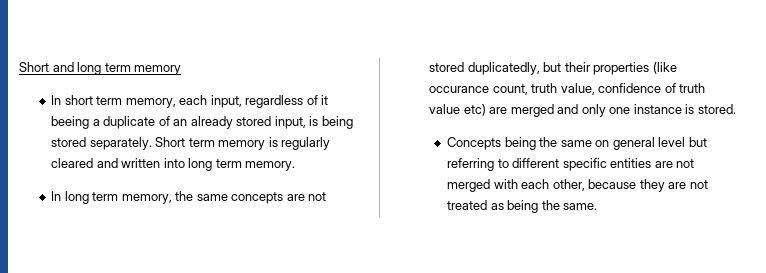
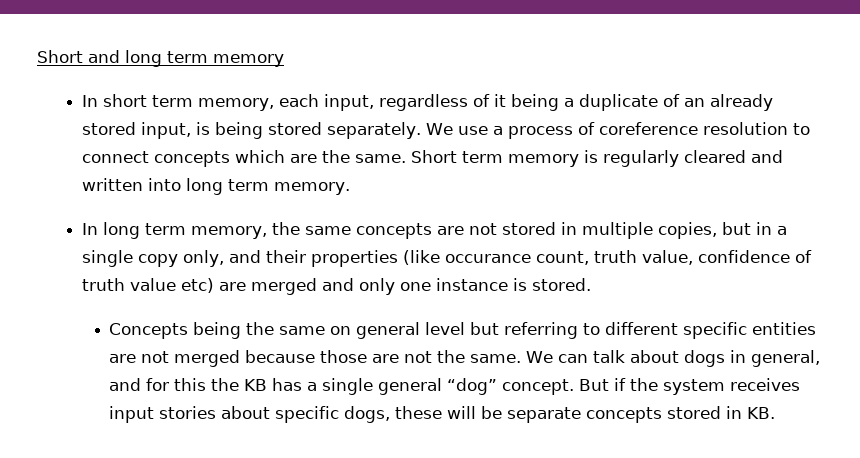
- In short term memory, each input, regardless of it beeing a duplicate of an already stored input, is being stored separately.
+ In short term memory, each input, regardless of it being a duplicate of an already stored input, is being stored separately.
+ We use a process of coreference resolution to connect concepts which are the same.
- In long term memory, the same concepts are not stored duplicatedly, but their properties (like occurance count, truth value, confidence of truth value etc) are merged and only one instance is stored.
+ In long term memory, the same concepts are not stored in multiple copies, but in a single copy only, and their properties (like occurance count, truth value, confidence of truth value etc) are merged and only one instance is stored.
- Concepts being the same on general level but referring to different specific entities are not merged with each other, because they are not treated as being the same.
+ Concepts being the same on general level but referring to different specific entities are not merged because those are not the same. We can talk about dogs in general, and for this the KB has a single general “dog” concept. But if the system receives input stories about specific dogs, these will be separate concepts stored in KB.

